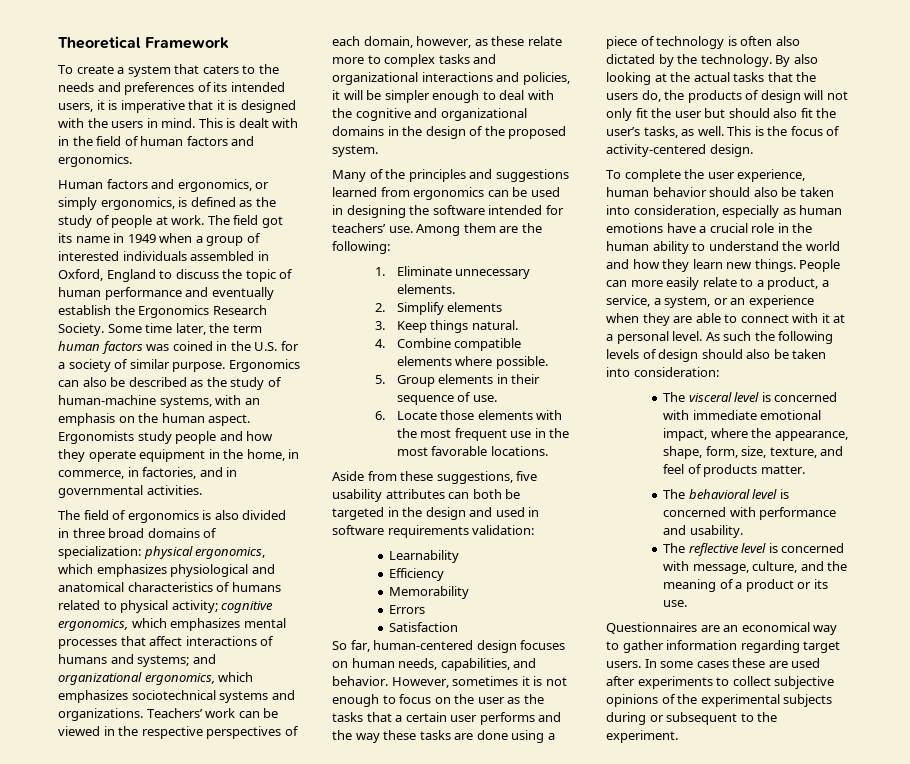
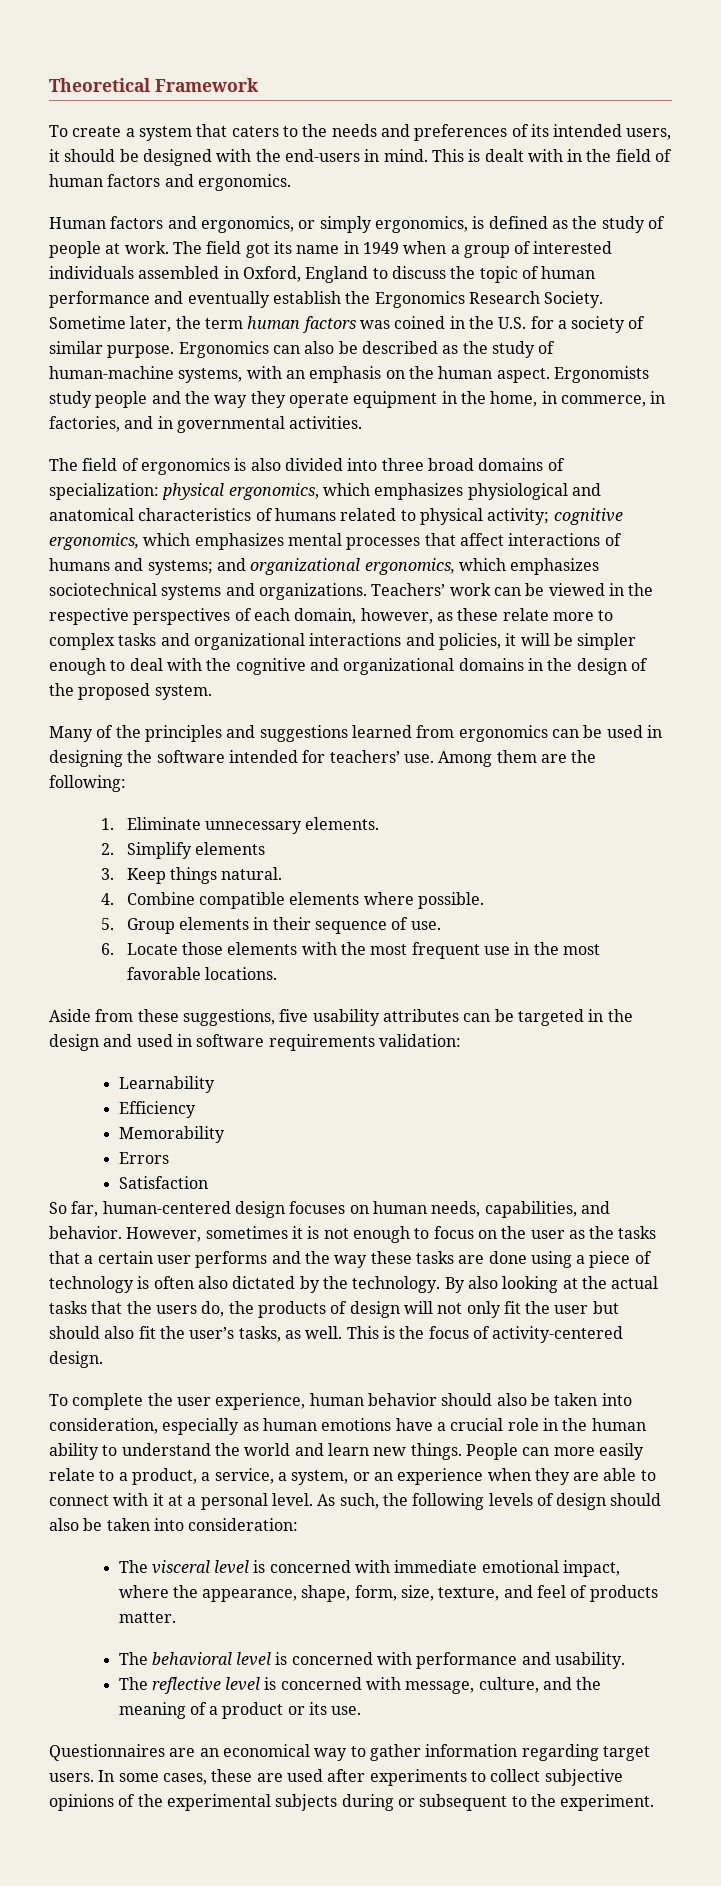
- To create a system that caters to the needs and preferences of its intended users, it is imperative that it is designed with the users in mind.
+ To create a system that caters to the needs and preferences of its intended users, it should be designed with the end-users in mind.
- Some time later, the term human factors was coined in the U.S. for a society of similar purpose.
+ Sometime later, the term human factors was coined in the U.S. for a society of similar purpose.
- Ergonomists study people and how they operate equipment in the home, in commerce, in factories, and in governmental activities.
+ Ergonomists study people and the way they operate equipment in the home, in commerce, in factories, and in governmental activities.
- The field of ergonomics is also divided in three broad domains of specialization: physical ergonomics, which emphasizes physiological and anatomical characteristics of humans related to physical activity; cognitive ergonomics, which emphasizes mental processes that affect interactions of humans and systems; and organizational ergonomics, which emphasizes sociotechnical systems and organizations.
+ The field of ergonomics is also divided into three broad domains of specialization: physical ergonomics, which emphasizes physiological and anatomical characteristics of humans related to physical activity; cognitive ergonomics, which emphasizes mental processes that affect interactions of humans and systems; and organizational ergonomics, which emphasizes sociotechnical systems and organizations.
- Aside from these suggestions, five usability attributes can both be targeted in the design and used in software requirements validation:
+ Aside from these suggestions, five usability attributes can be targeted in the design and used in software requirements validation:
- To complete the user experience, human behavior should also be taken into consideration, especially as human emotions have a crucial role in the human ability to understand the world and how they learn new things.
+ To complete the user experience, human behavior should also be taken into consideration, especially as human emotions have a crucial role in the human ability to understand the world and learn new things.
- As such the following levels of design should also be taken into consideration:
+ As such, the following levels of design should also be taken into consideration:
- In some cases these are used after experiments to collect subjective opinions of the experimental subjects during or subsequent to the experiment.
+ In some cases, these are used after experiments to collect subjective opinions of the experimental subjects during or subsequent to the experiment.

